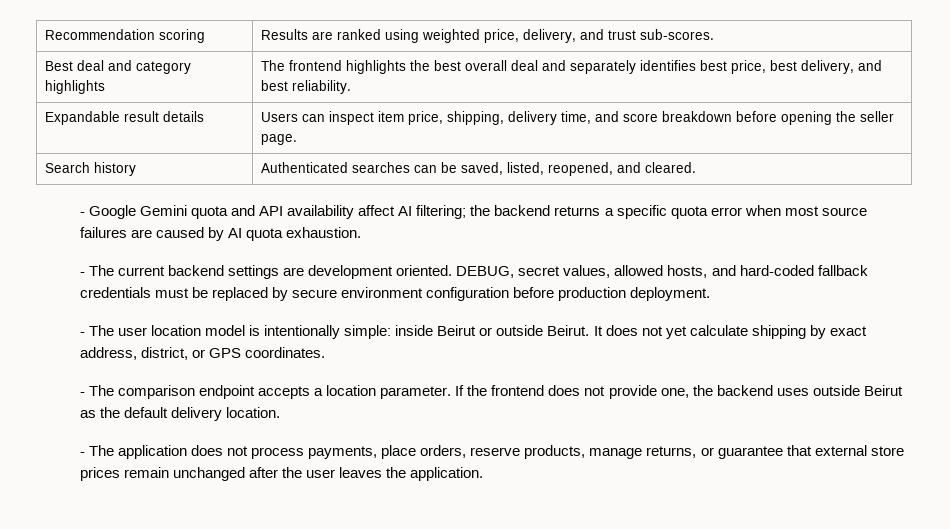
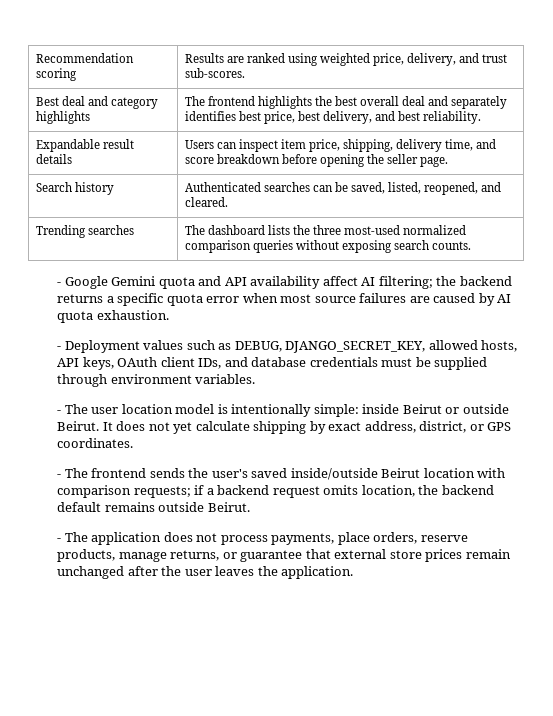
+ Trending searches | The dashboard lists the three most-used normalized comparison queries without exposing search counts.
- - The current backend settings are development oriented. DEBUG, secret values, allowed hosts, and hard-coded fallback credentials must be replaced by secure environment configuration before production deployment.
+ - Deployment values such as DEBUG, DJANGO_SECRET_KEY, allowed hosts, API keys, OAuth client IDs, and database credentials must be supplied through environment variables.
- - The comparison endpoint accepts a location parameter. If the frontend does not provide one, the backend uses outside Beirut as the default delivery location.
+ - The frontend sends the user's saved inside/outside Beirut location with comparison requests; if a backend request omits location, the backend default remains outside Beirut.

